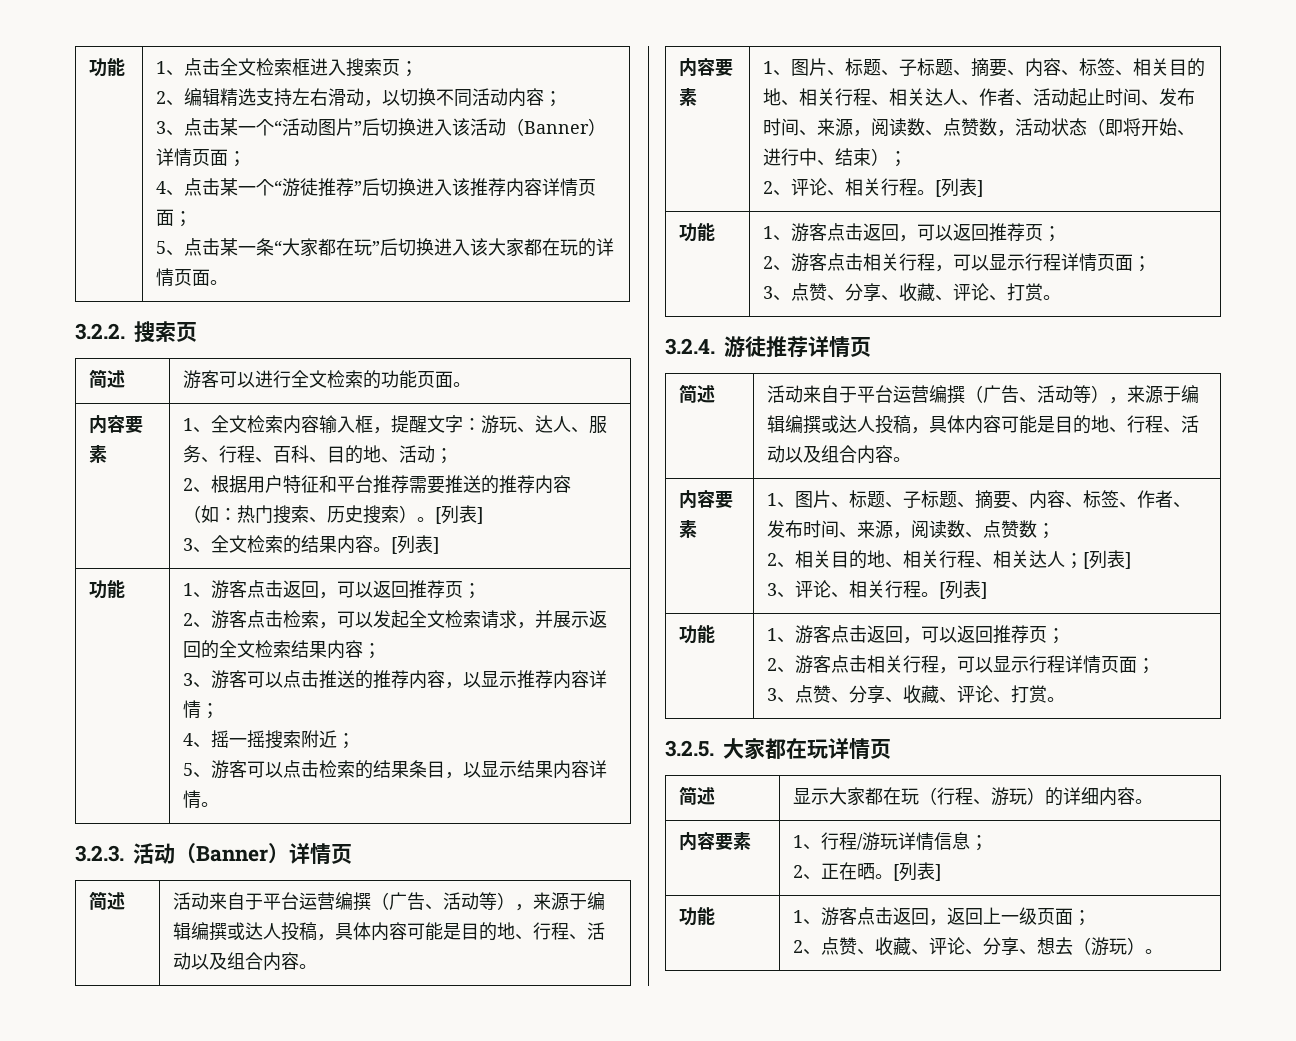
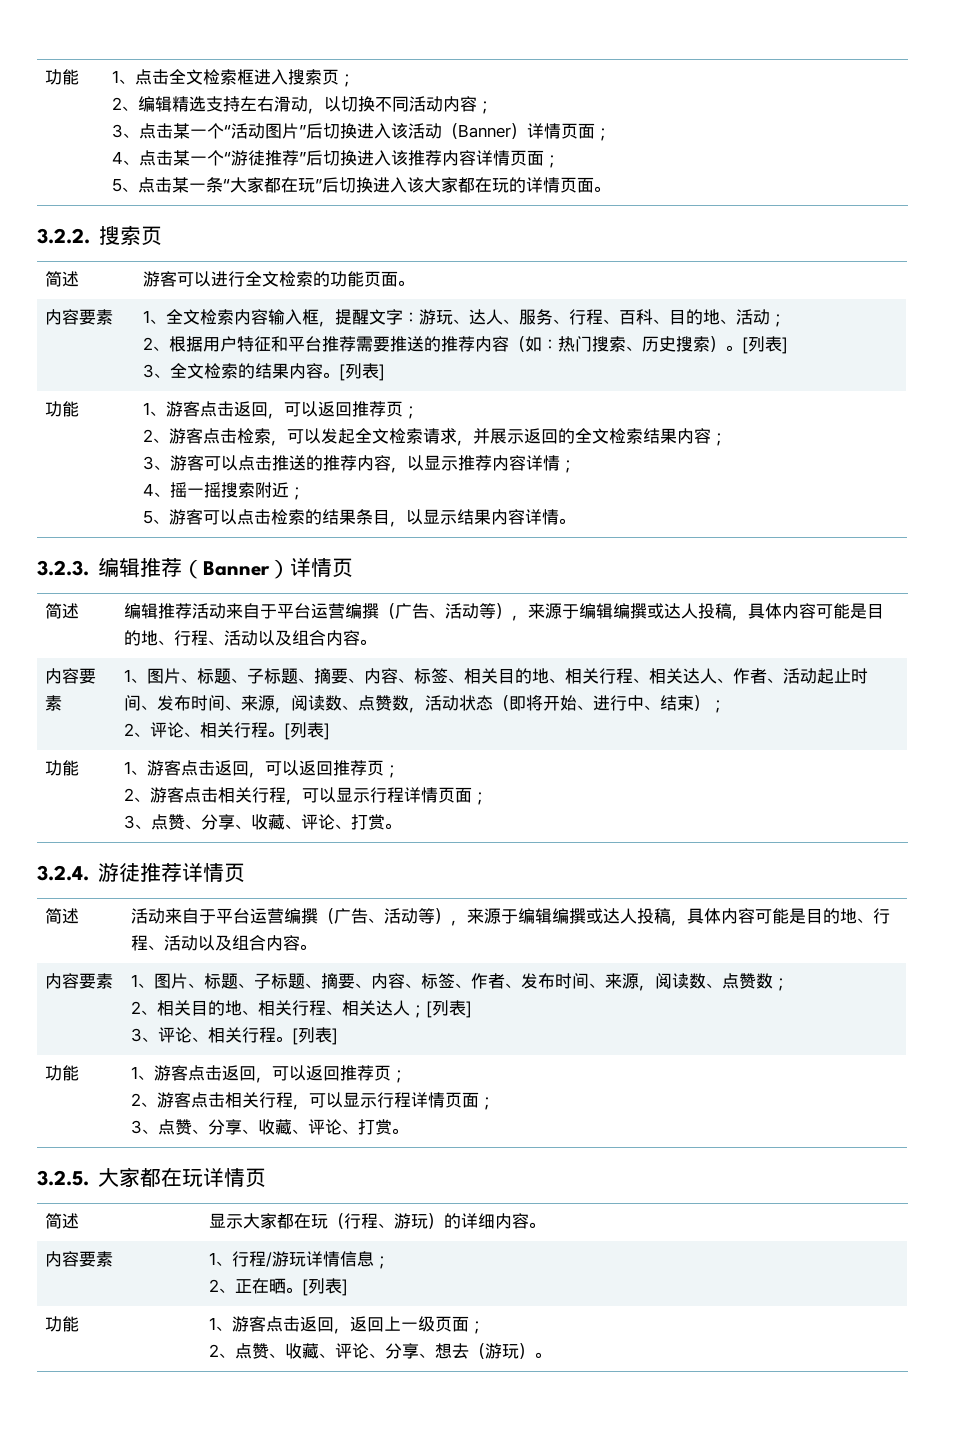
- 3.2.3.活动（Banner）详情页
- 简述 | 活动来自于平台运营编撰（广告、活动等），来源于编辑编撰或达人投稿，具体内容可能是目的地、行程、活动以及组合内容。
+ 3.2.3.编辑推荐（Banner）详情页
+ 简述 | 编辑推荐活动来自于平台运营编撰（广告、活动等），来源于编辑编撰或达人投稿，具体内容可能是目的地、行程、活动以及组合内容。

